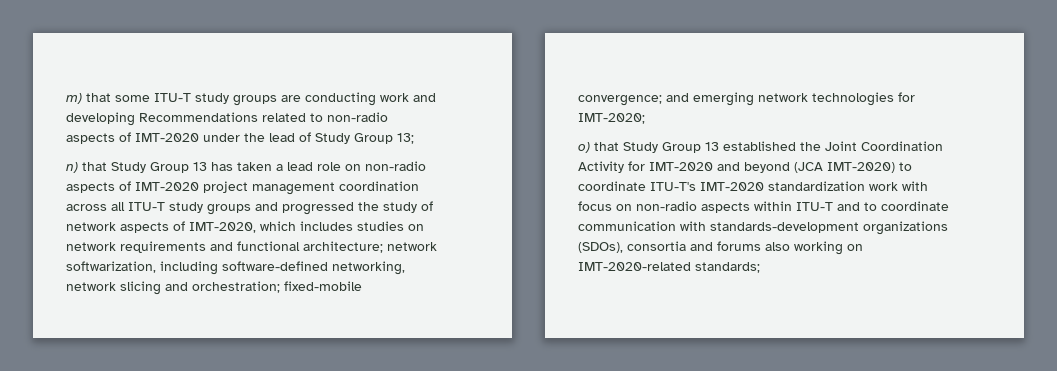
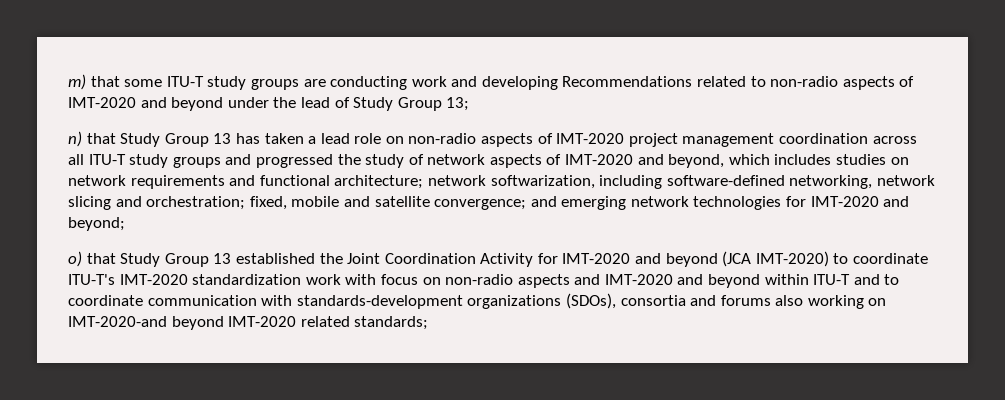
- m) that some ITU-T study groups are conducting work and developing Recommendations related to non-radio aspects of IMT-2020 under the lead of Study Group 13;
+ m) that some ITU-T study groups are conducting work and developing Recommendations related to non-radio aspects of IMT-2020 and beyond under the lead of Study Group 13;
- n) that Study Group 13 has taken a lead role on non-radio aspects of IMT-2020 project management coordination across all ITU-T study groups and progressed the study of network aspects of IMT-2020, which includes studies on network requirements and functional architecture; network softwarization, including software-defined networking, network slicing and orchestration; fixed-mobile convergence; and emerging network technologies for IMT-2020;
+ n) that Study Group 13 has taken a lead role on non-radio aspects of IMT-2020 project management coordination across all ITU-T study groups and progressed the study of network aspects of IMT-2020 and beyond, which includes studies on network requirements and functional architecture; network softwarization, including software-defined networking, network slicing and orchestration; fixed, mobile and satellite convergence; and emerging network technologies for IMT-2020 and beyond;
- o) that Study Group 13 established the Joint Coordination Activity for IMT-2020 and beyond (JCA IMT-2020) to coordinate ITU-T's IMT-2020 standardization work with focus on non-radio aspects within ITU-T and to coordinate communication with standards-development organizations (SDOs), consortia and forums also working on IMT-2020-related standards;
+ o) that Study Group 13 established the Joint Coordination Activity for IMT-2020 and beyond (JCA IMT-2020) to coordinate ITU-T's IMT-2020 standardization work with focus on non-radio aspects and IMT-2020 and beyond within ITU-T and to coordinate communication with standards-development organizations (SDOs), consortia and forums also working on IMT-2020-and beyond IMT-2020 related standards;

